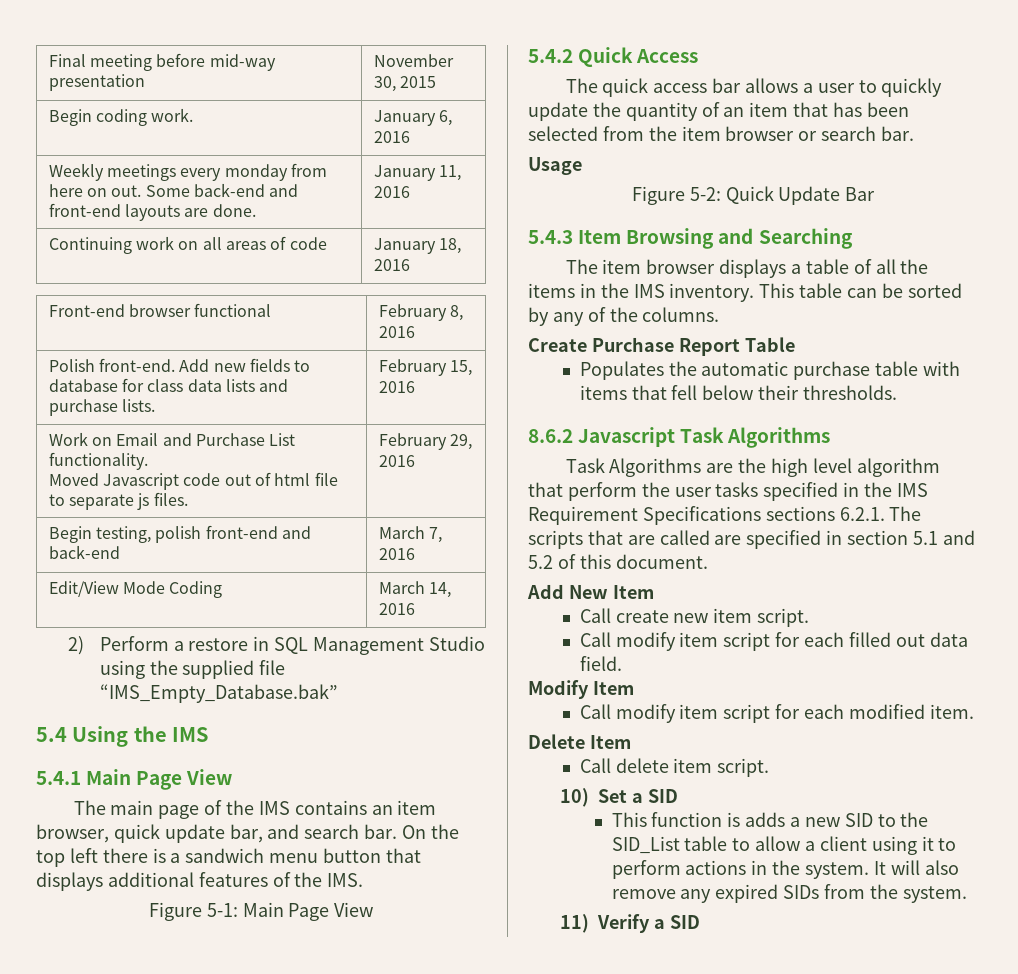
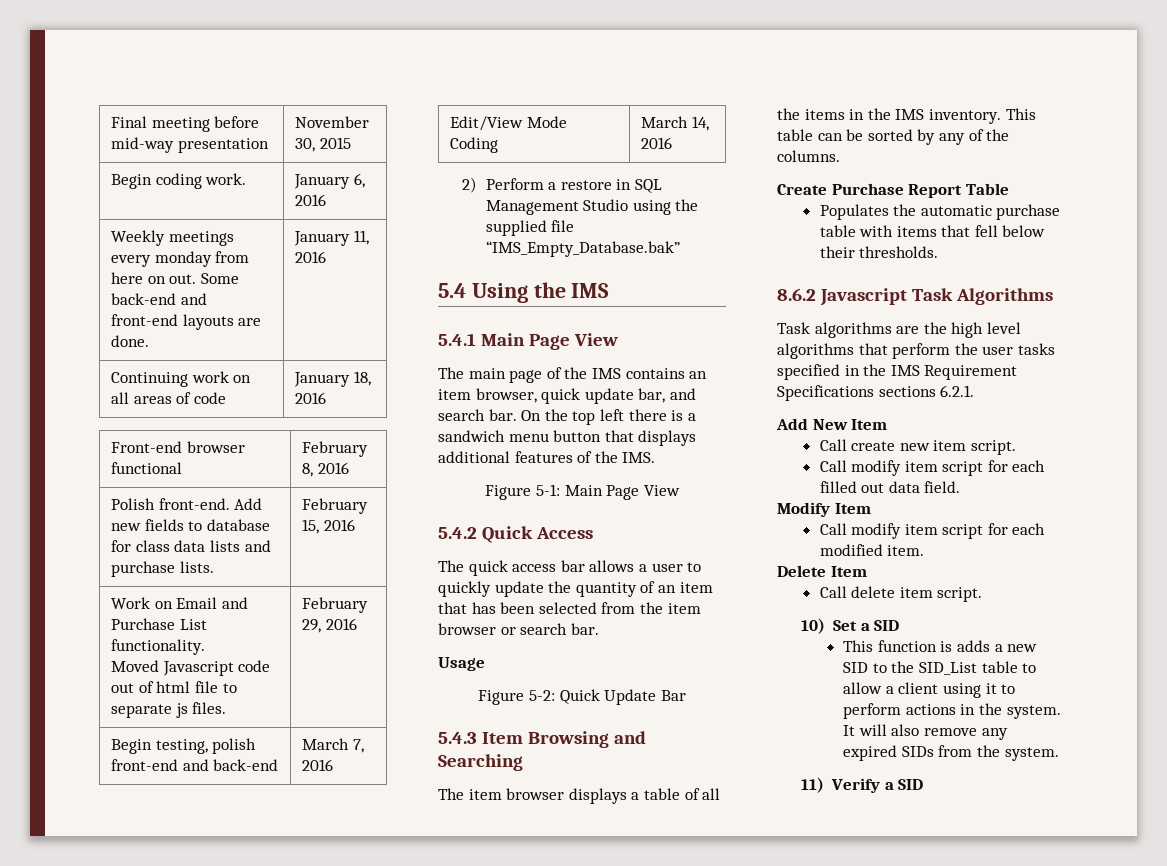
- Task Algorithms are the high level algorithm that perform the user tasks specified in the IMS Requirement Specifications sections 6.2.1. The scripts that are called are specified in section 5.1 and 5.2 of this document.
+ Task algorithms are the high level algorithms that perform the user tasks specified in the IMS Requirement Specifications sections 6.2.1.

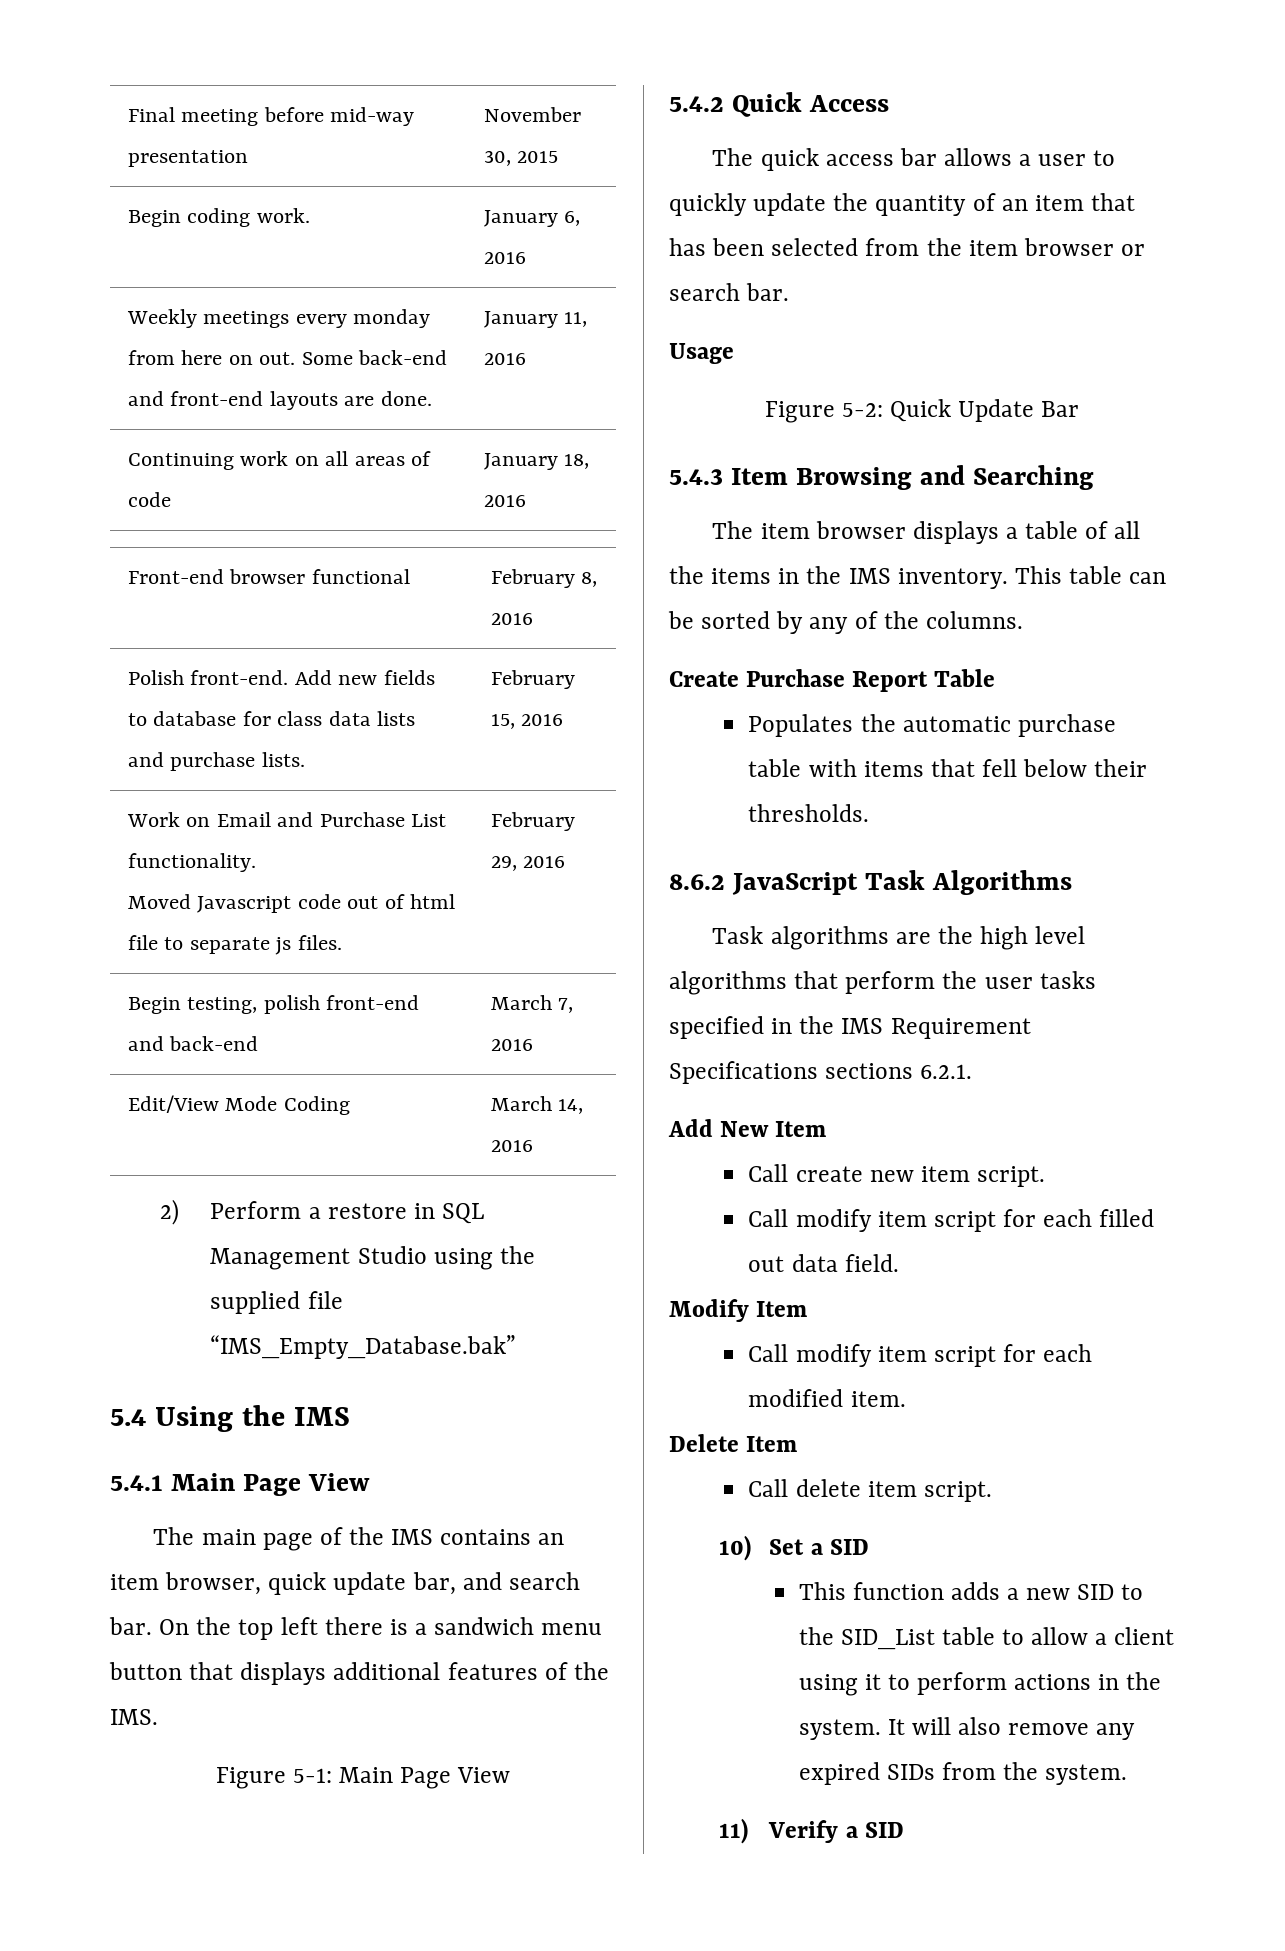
- 8.6.2 Javascript Task Algorithms
+ 8.6.2 JavaScript Task Algorithms
- This function is adds a new SID to the SID_List table to allow a client using it to perform actions in the system.
+ This function adds a new SID to the SID_List table to allow a client using it to perform actions in the system.

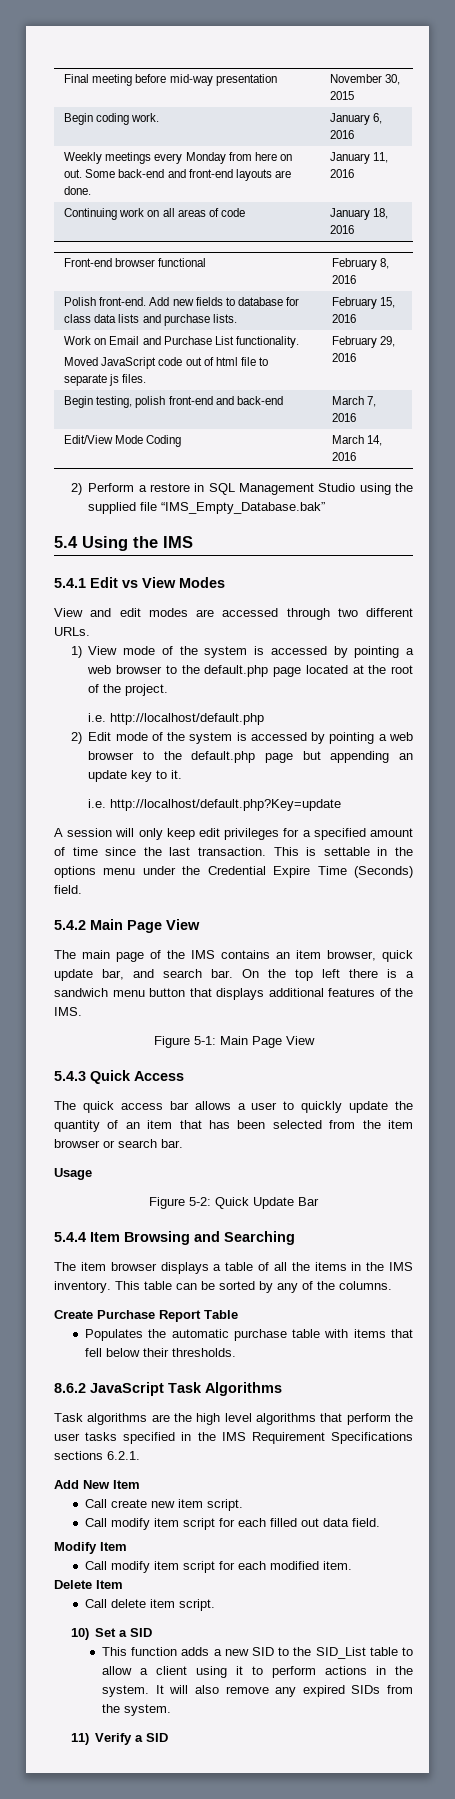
- Weekly meetings every monday from here on out. Some back-end and front-end layouts are done. | January 11, 2016
+ Weekly meetings every Monday from here on out. Some back-end and front-end layouts are done. | January 11, 2016
  Work on Email and Purchase List functionality.
- Moved Javascript code out of html file to separate js files. | February 29, 2016
+ Moved JavaScript code out of html file to separate js files. | February 29, 2016
- 5.4.1 Main Page View
+ 5.4.1 Edit vs View Modes
+ View and edit modes are accessed through two different URLs.
+ 1) View mode of the system is accessed by pointing a web browser to the default.php page located at the root of the project.
+ i.e. http://localhost/default.php
+ 2) Edit mode of the system is accessed by pointing a web browser to the default.php page but appending an update key to it.
+ i.e. http://localhost/default.php?Key=update
+ A session will only keep edit privileges for a specified amount of time since the last transaction. This is settable in the options menu under the Credential Expire Time (Seconds) field.
+ 5.4.2 Main Page View
- 5.4.2 Quick Access
+ 5.4.3 Quick Access
- 5.4.3 Item Browsing and Searching
+ 5.4.4 Item Browsing and Searching

